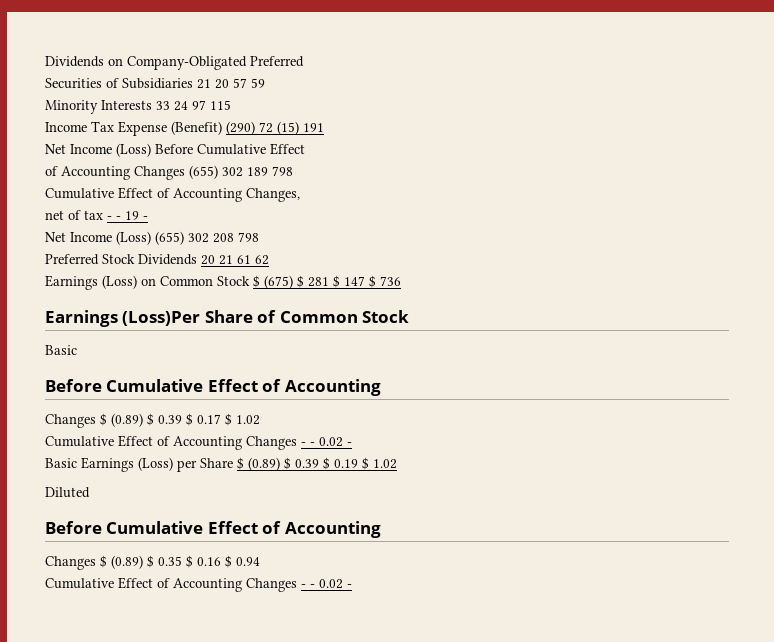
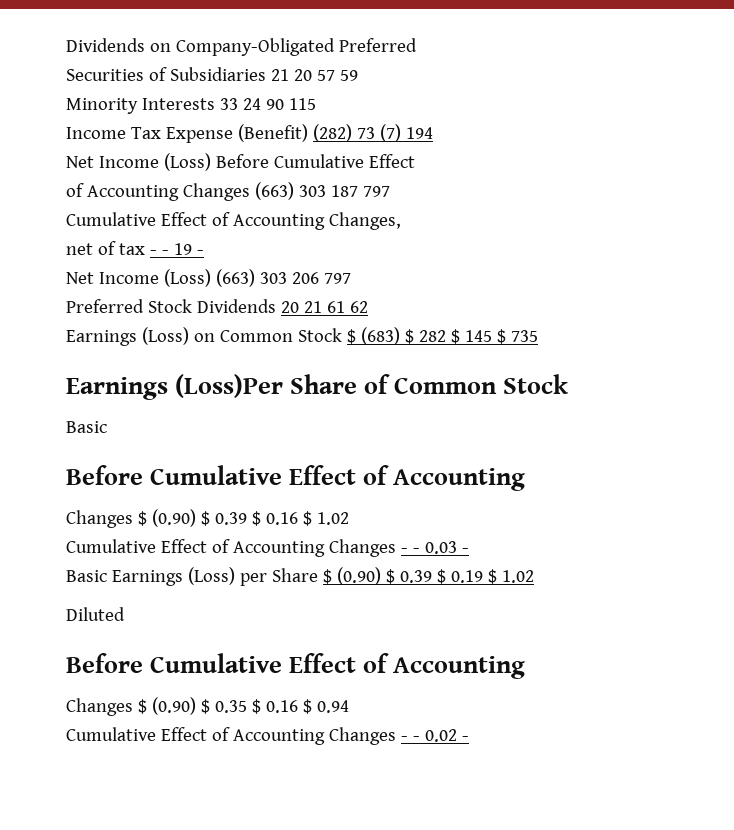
- Minority Interests 33 24 97 115
+ Minority Interests 33 24 90 115
- Income Tax Expense (Benefit) (290) 72 (15) 191
+ Income Tax Expense (Benefit) (282) 73 (7) 194
- of Accounting Changes (655) 302 189 798
+ of Accounting Changes (663) 303 187 797
- Net Income (Loss) (655) 302 208 798
+ Net Income (Loss) (663) 303 206 797
- Earnings (Loss) on Common Stock $ (675) $ 281 $ 147 $ 736
+ Earnings (Loss) on Common Stock $ (683) $ 282 $ 145 $ 735
- Changes $ (0.89) $ 0.39 $ 0.17 $ 1.02
- Cumulative Effect of Accounting Changes - - 0.02 -
+ Changes $ (0.90) $ 0.39 $ 0.16 $ 1.02
+ Cumulative Effect of Accounting Changes - - 0.03 -
- Basic Earnings (Loss) per Share $ (0.89) $ 0.39 $ 0.19 $ 1.02
+ Basic Earnings (Loss) per Share $ (0.90) $ 0.39 $ 0.19 $ 1.02
- Changes $ (0.89) $ 0.35 $ 0.16 $ 0.94
+ Changes $ (0.90) $ 0.35 $ 0.16 $ 0.94

